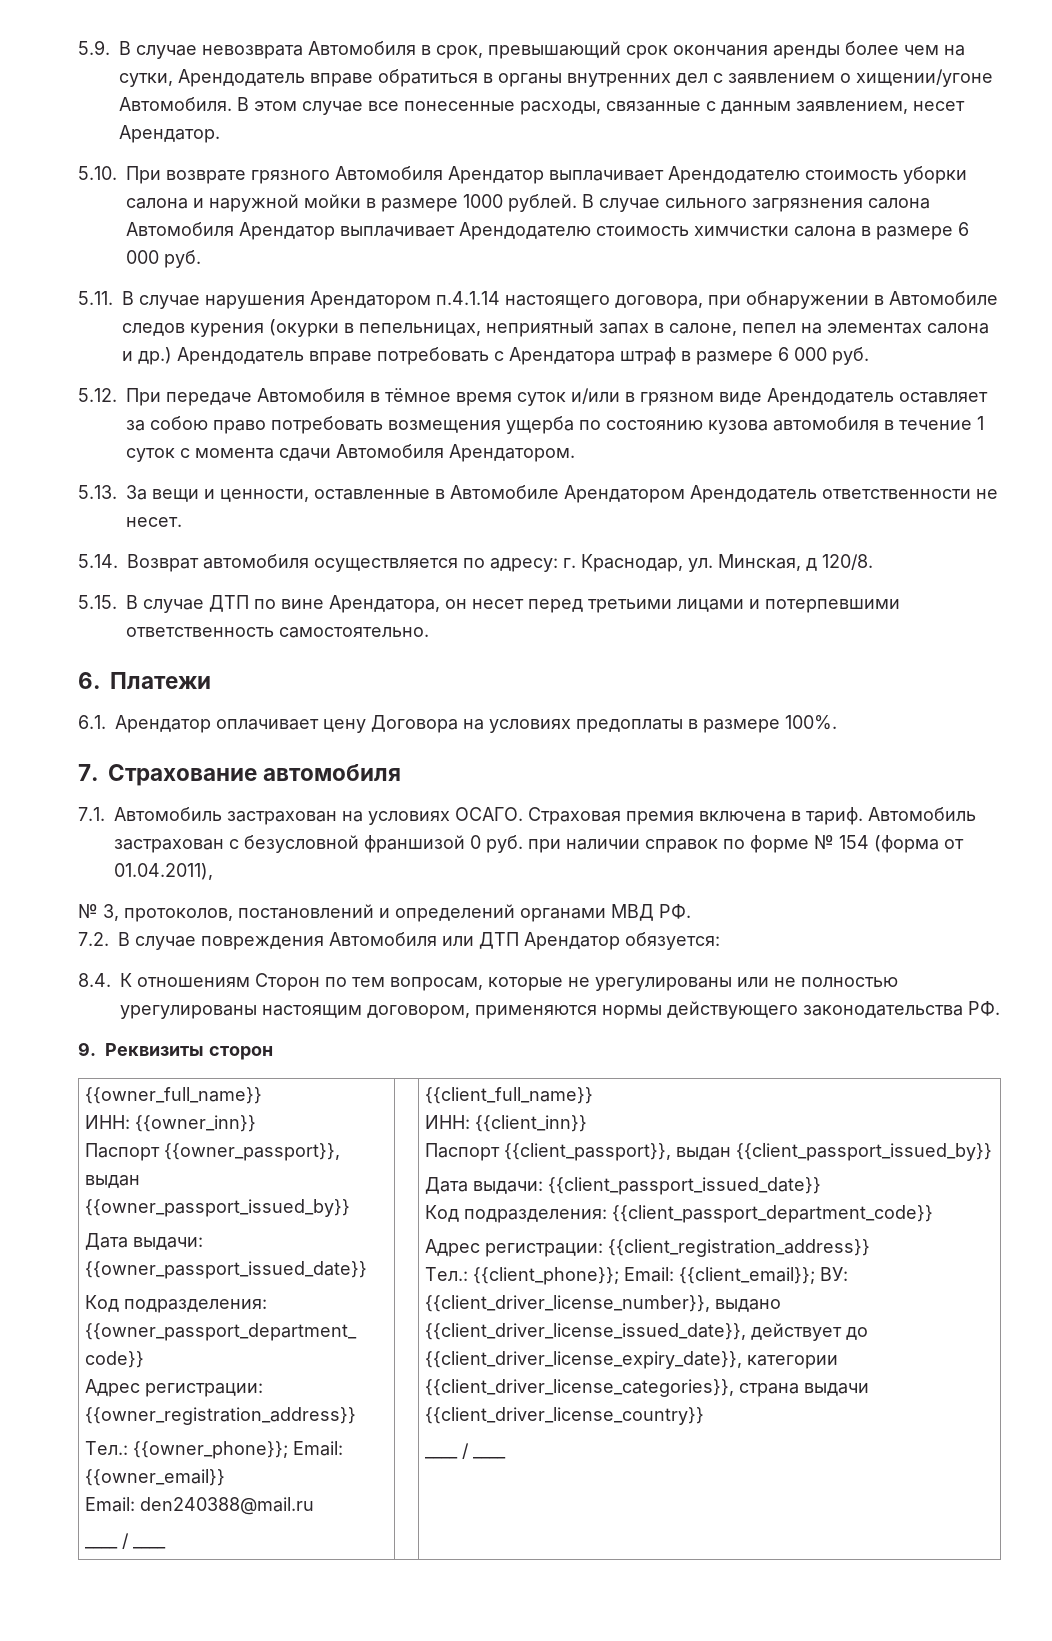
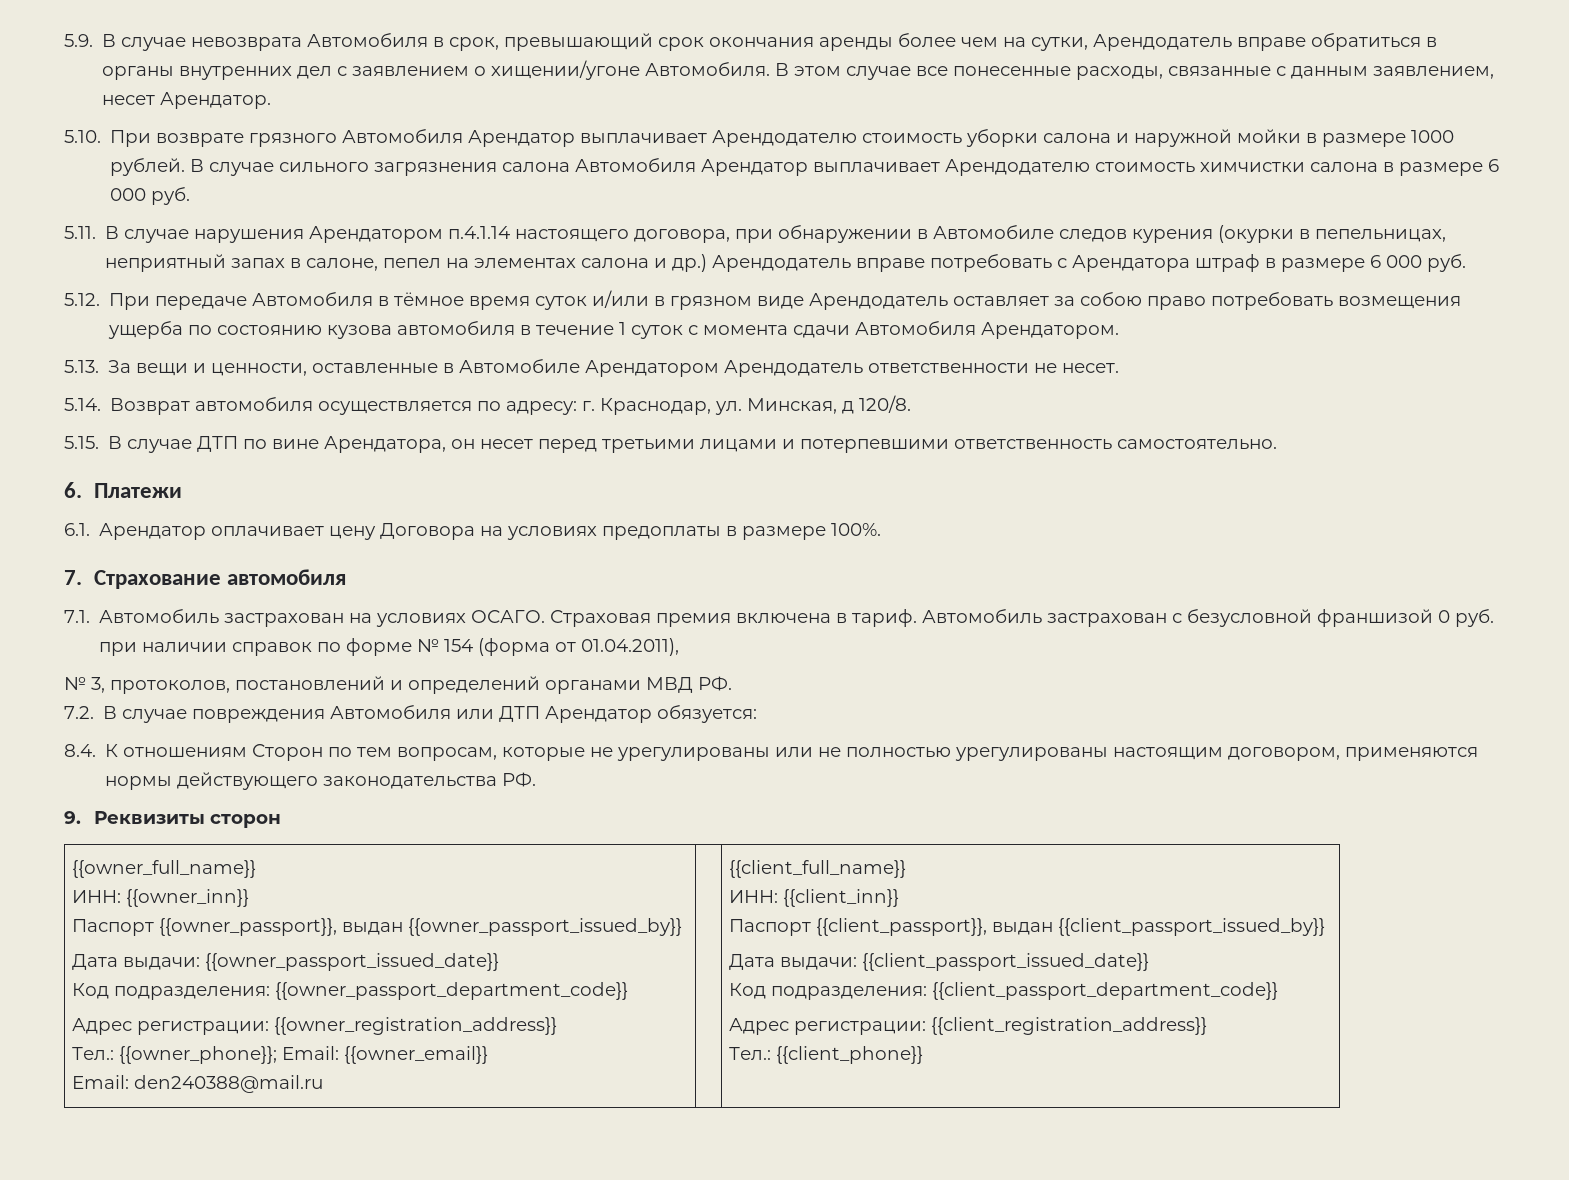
  Email: den240388@mail.ru
- ____ / ____
- Тел.: {{client_phone}}; Email: {{client_email}}; ВУ: {{client_driver_license_number}}, выдано {{client_driver_license_issued_date}}, действует до {{client_driver_license_expiry_date}}, категории {{client_driver_license_categories}}, страна выдачи {{client_driver_license_country}}
- ____ / ____
+ Тел.: {{client_phone}}

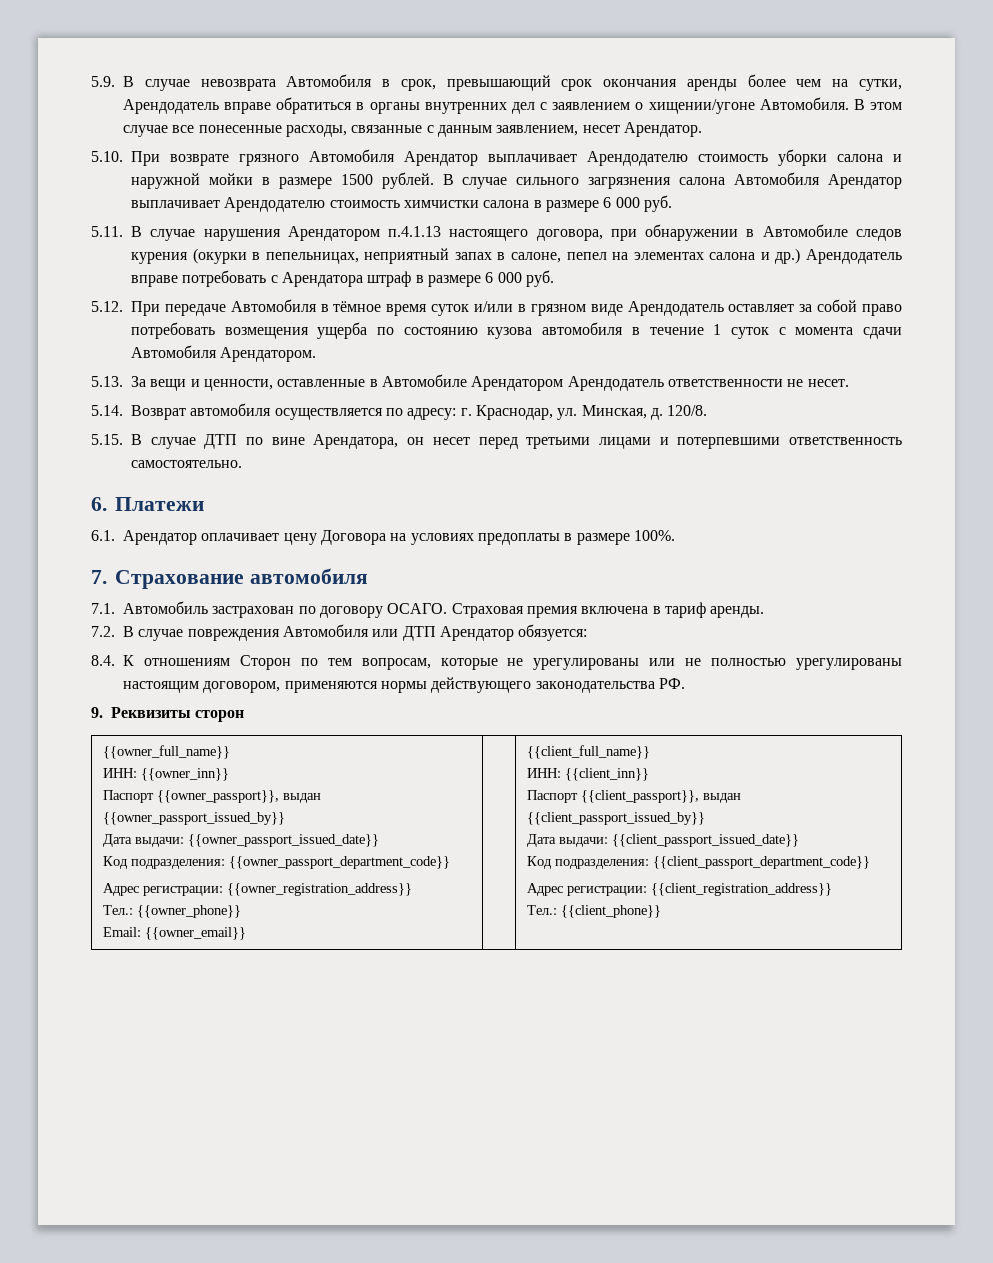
- 5.10. При возврате грязного Автомобиля Арендатор выплачивает Арендодателю стоимость уборки салона и наружной мойки в размере 1000 рублей.
+ 5.10. При возврате грязного Автомобиля Арендатор выплачивает Арендодателю стоимость уборки салона и наружной мойки в размере 1500 рублей.
- 5.11. В случае нарушения Арендатором п.4.1.14 настоящего договора, при обнаружении в Автомобиле следов курения (окурки в пепельницах, неприятный запах в салоне, пепел на элементах салона и др.) Арендодатель вправе потребовать с Арендатора штраф в размере 6 000 руб.
+ 5.11. В случае нарушения Арендатором п.4.1.13 настоящего договора, при обнаружении в Автомобиле следов курения (окурки в пепельницах, неприятный запах в салоне, пепел на элементах салона и др.) Арендодатель вправе потребовать с Арендатора штраф в размере 6 000 руб.
- 5.12. При передаче Автомобиля в тёмное время суток и/или в грязном виде Арендодатель оставляет за собою право потребовать возмещения ущерба по состоянию кузова автомобиля в течение 1 суток с момента сдачи Автомобиля Арендатором.
+ 5.12. При передаче Автомобиля в тёмное время суток и/или в грязном виде Арендодатель оставляет за собой право потребовать возмещения ущерба по состоянию кузова автомобиля в течение 1 суток с момента сдачи Автомобиля Арендатором.
- 5.14. Возврат автомобиля осуществляется по адресу: г. Краснодар, ул. Минская, д 120/8.
+ 5.14. Возврат автомобиля осуществляется по адресу: г. Краснодар, ул. Минская, д. 120/8.
- 7.1. Автомобиль застрахован на условиях ОСАГО.
+ 7.1. Автомобиль застрахован по договору ОСАГО.
- Страховая премия включена в тариф. Автомобиль застрахован с безусловной франшизой 0 руб. при наличии справок по форме № 154 (форма от 01.04.2011),
- № 3, протоколов, постановлений и определений органами МВД РФ.
+ Страховая премия включена в тариф аренды.
  {{owner_full_name}}
  ИНН: {{owner_inn}}
  Паспорт {{owner_passport}}, выдан {{owner_passport_issued_by}}
  Дата выдачи: {{owner_passport_issued_date}}
  Код подразделения: {{owner_passport_department_code}}
  Адрес регистрации: {{owner_registration_address}}
- Тел.: {{owner_phone}}; Email: {{owner_email}}
- Email: den240388@mail.ru | | {{client_full_name}}
+ Тел.: {{owner_phone}}
+ Email: {{owner_email}} | | {{client_full_name}}

